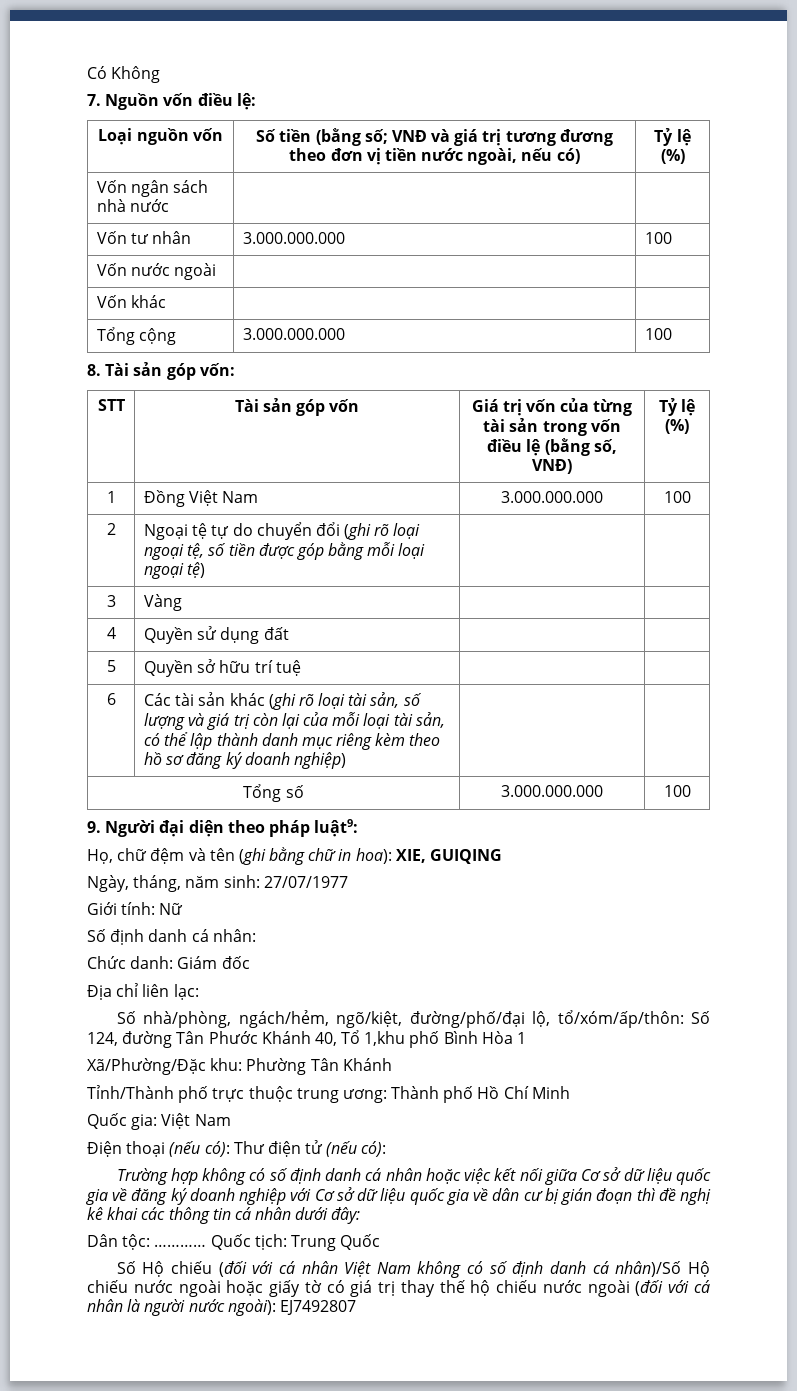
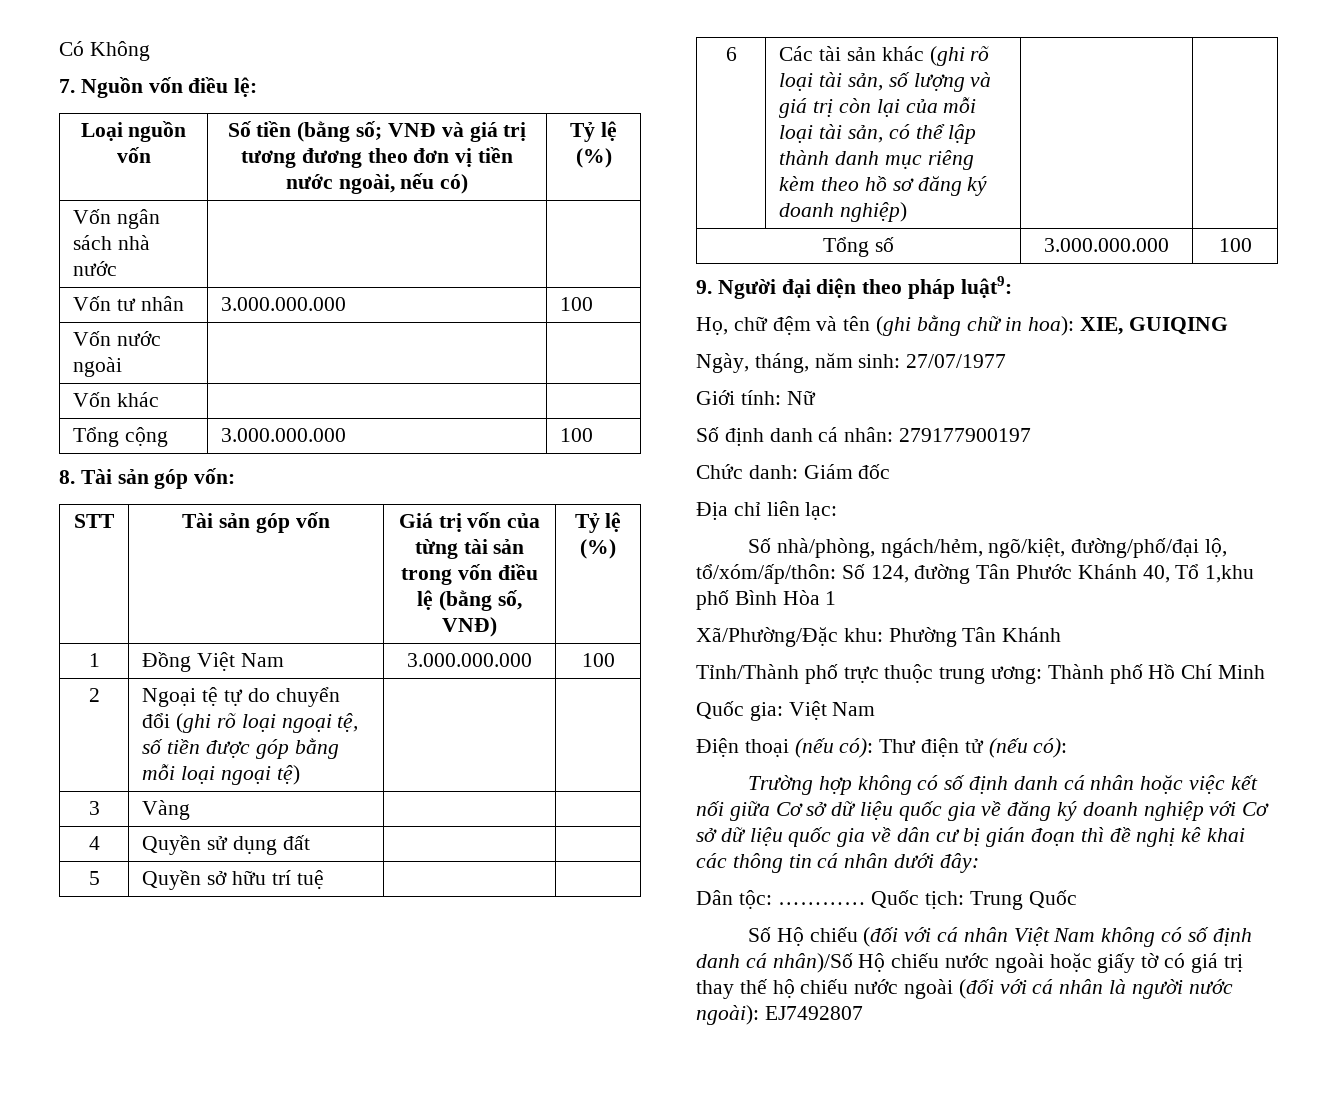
- Số định danh cá nhân:
+ Số định danh cá nhân: 279177900197

